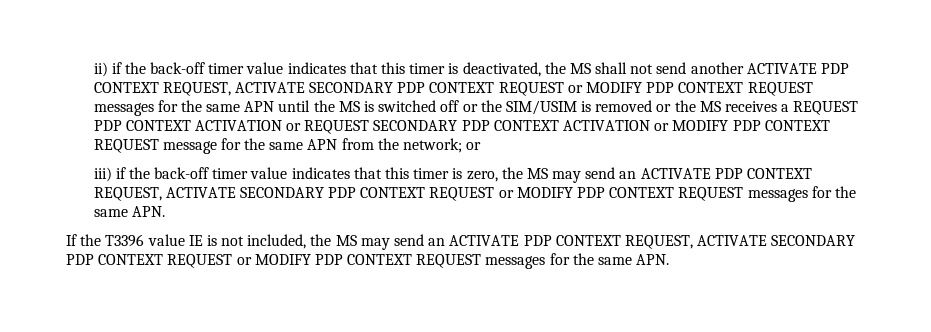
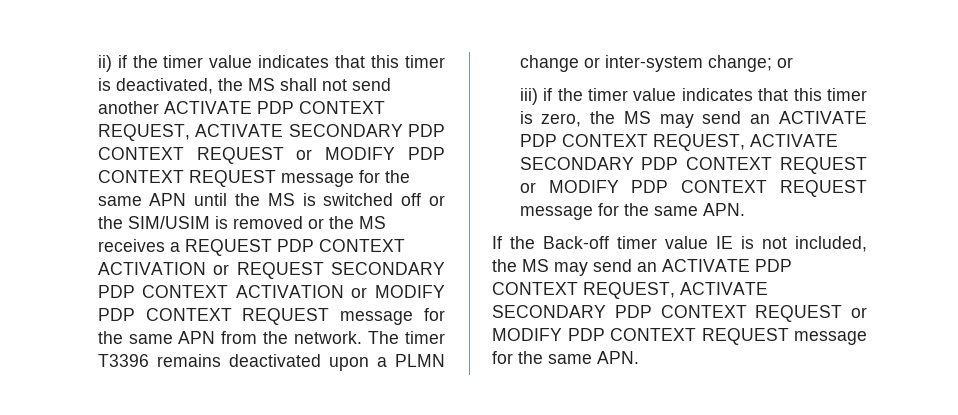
- ii) if the back-off timer value indicates that this timer is deactivated, the MS shall not send another ACTIVATE PDP CONTEXT REQUEST, ACTIVATE SECONDARY PDP CONTEXT REQUEST or MODIFY PDP CONTEXT REQUEST messages for the same APN until the MS is switched off or the SIM/USIM is removed or the MS receives a REQUEST PDP CONTEXT ACTIVATION or REQUEST SECONDARY PDP CONTEXT ACTIVATION or MODIFY PDP CONTEXT REQUEST message for the same APN from the network;
+ ii) if the timer value indicates that this timer is deactivated, the MS shall not send another ACTIVATE PDP CONTEXT REQUEST, ACTIVATE SECONDARY PDP CONTEXT REQUEST or MODIFY PDP CONTEXT REQUEST message for the same APN until the MS is switched off or the SIM/USIM is removed or the MS receives a REQUEST PDP CONTEXT ACTIVATION or REQUEST SECONDARY PDP CONTEXT ACTIVATION or MODIFY PDP CONTEXT REQUEST message for the same APN from the network. The timer T3396 remains deactivated upon a PLMN change or inter-system change;
- iii) if the back-off timer value indicates that this timer is zero, the MS may send an ACTIVATE PDP CONTEXT REQUEST, ACTIVATE SECONDARY PDP CONTEXT REQUEST or MODIFY PDP CONTEXT REQUEST messages for the same APN.
+ iii) if the timer value indicates that this timer is zero, the MS may send an ACTIVATE PDP CONTEXT REQUEST, ACTIVATE SECONDARY PDP CONTEXT REQUEST or MODIFY PDP CONTEXT REQUEST message for the same APN.
- If the T3396 value IE is not included, the MS may send an ACTIVATE PDP CONTEXT REQUEST, ACTIVATE SECONDARY PDP CONTEXT REQUEST or MODIFY PDP CONTEXT REQUEST messages for the same APN.
+ If the Back-off timer value IE is not included, the MS may send an ACTIVATE PDP CONTEXT REQUEST, ACTIVATE SECONDARY PDP CONTEXT REQUEST or MODIFY PDP CONTEXT REQUEST message for the same APN.

